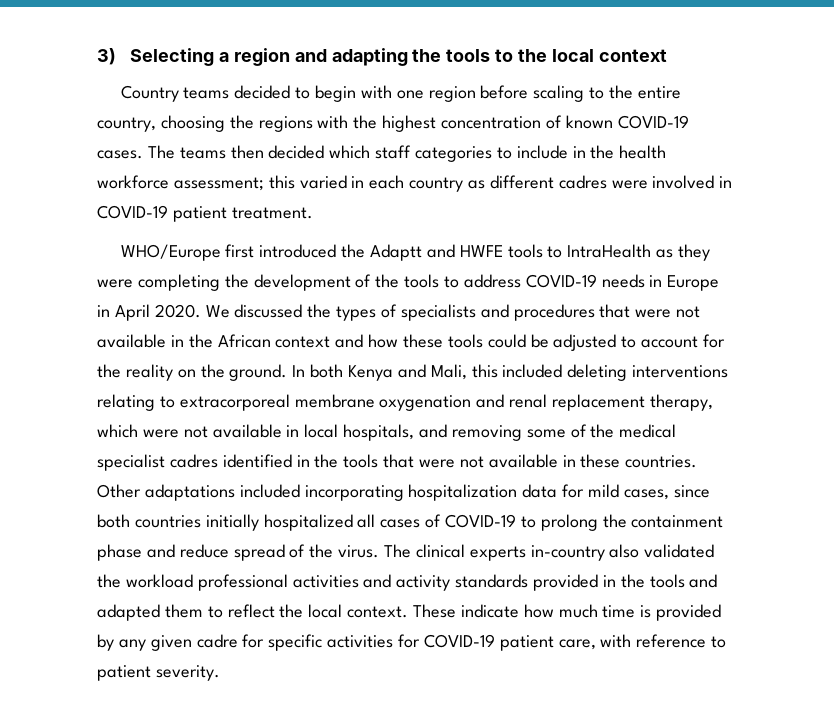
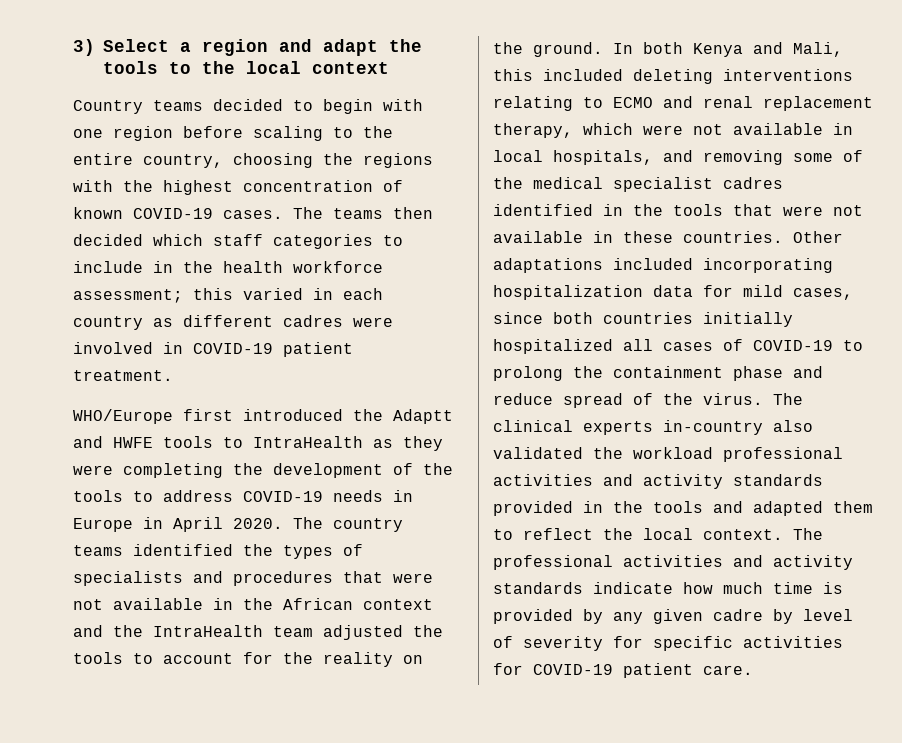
- 3) Selecting a region and adapting the tools to the local context
+ 3) Select a region and adapt the tools to the local context
- We discussed the types of specialists and procedures that were not available in the African context and how these tools could be adjusted to account for the reality on the ground.
+ The country teams identified the types of specialists and procedures that were not available in the African context and the IntraHealth team adjusted the tools to account for the reality on the ground.
- In both Kenya and Mali, this included deleting interventions relating to extracorporeal membrane oxygenation and renal replacement therapy, which were not available in local hospitals, and removing some of the medical specialist cadres identified in the tools that were not available in these countries.
+ In both Kenya and Mali, this included deleting interventions relating to ECMO and renal replacement therapy, which were not available in local hospitals, and removing some of the medical specialist cadres identified in the tools that were not available in these countries.
- These indicate how much time is provided by any given cadre for specific activities for COVID-19 patient care, with reference to patient severity.
+ The professional activities and activity standards indicate how much time is provided by any given cadre by level of severity for specific activities for COVID-19 patient care.

